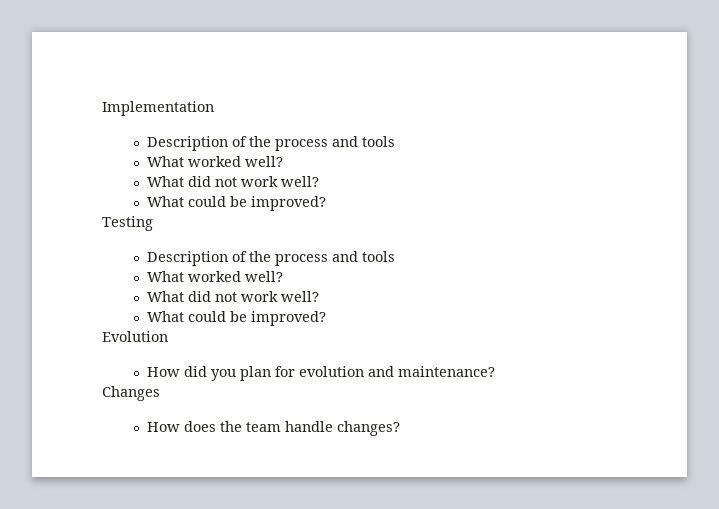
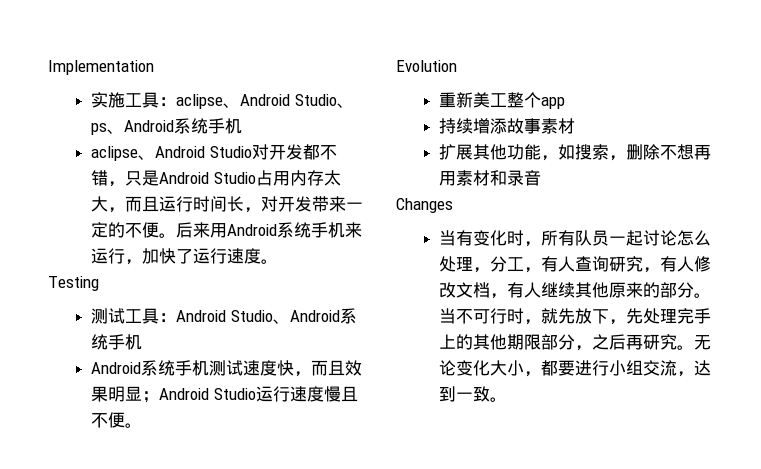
  Implementation
- Description of the process and tools
- What worked well?
- What did not work well?
- What could be improved?
+ 实施工具：aclipse、Android Studio、ps、Android系统手机
+ aclipse、Android Studio对开发都不错，只是Android Studio占用内存太大，而且运行时间长，对开发带来一定的不便。后来用Android系统手机来运行，加快了运行速度。
  Testing
- Description of the process and tools
- What worked well?
- What did not work well?
- What could be improved?
+ 测试工具：Android Studio、Android系统手机
+ Android系统手机测试速度快，而且效果明显；Android Studio运行速度慢且不便。
  Evolution
- How did you plan for evolution and maintenance?
+ 重新美工整个app
+ 持续增添故事素材
+ 扩展其他功能，如搜索，删除不想再用素材和录音
  Changes
- How does the team handle changes?
+ 当有变化时，所有队员一起讨论怎么处理，分工，有人查询研究，有人修改文档，有人继续其他原来的部分。当不可行时，就先放下，先处理完手上的其他期限部分，之后再研究。无论变化大小，都要进行小组交流，达到一致。

